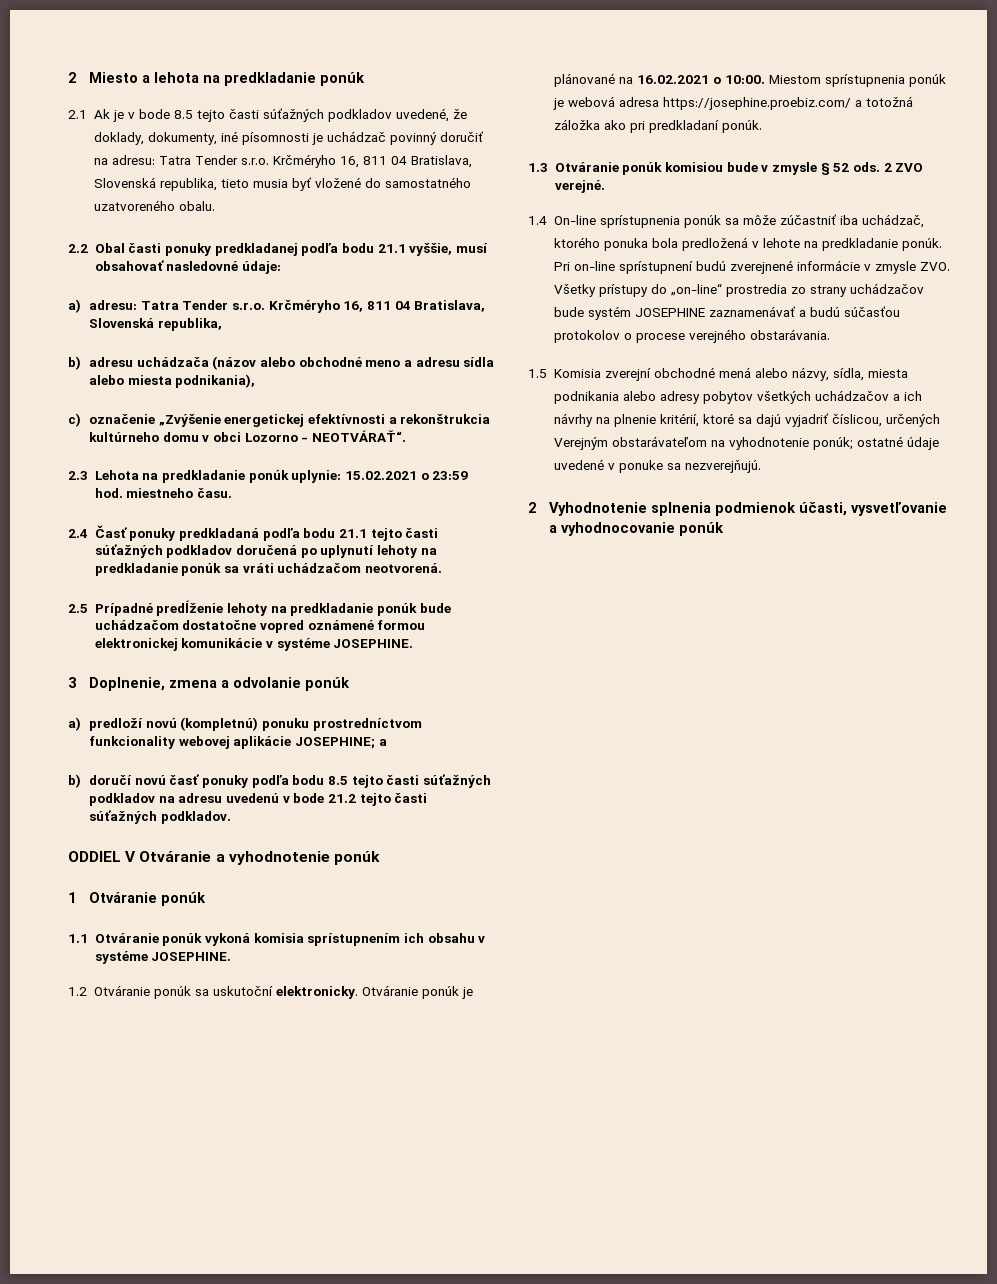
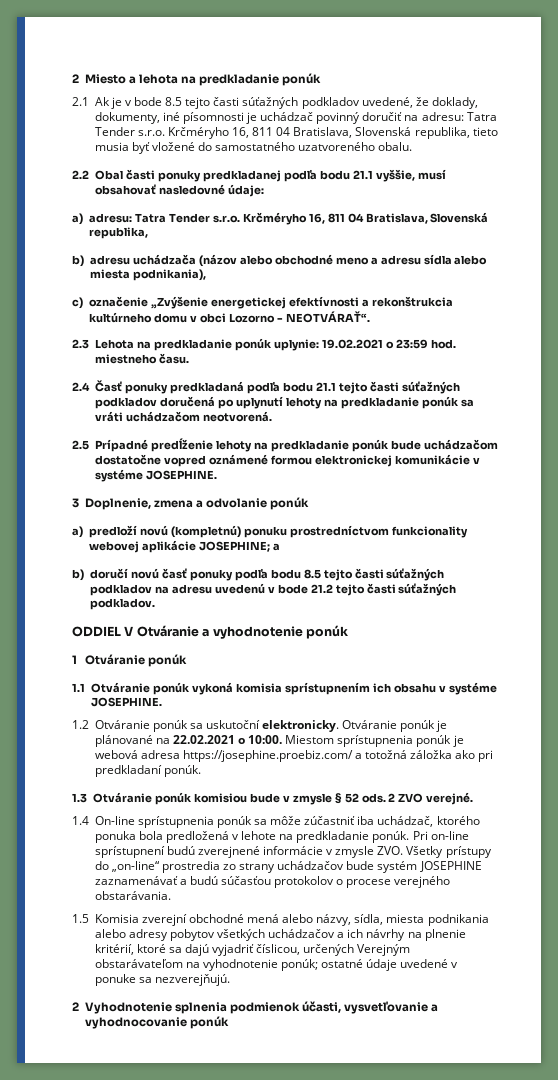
- 2.3 Lehota na predkladanie ponúk uplynie: 15.02.2021 o 23:59 hod. miestneho času.
+ 2.3 Lehota na predkladanie ponúk uplynie: 19.02.2021 o 23:59 hod. miestneho času.
- Otváranie ponúk je plánované na 16.02.2021 o 10:00.
+ Otváranie ponúk je plánované na 22.02.2021 o 10:00.

